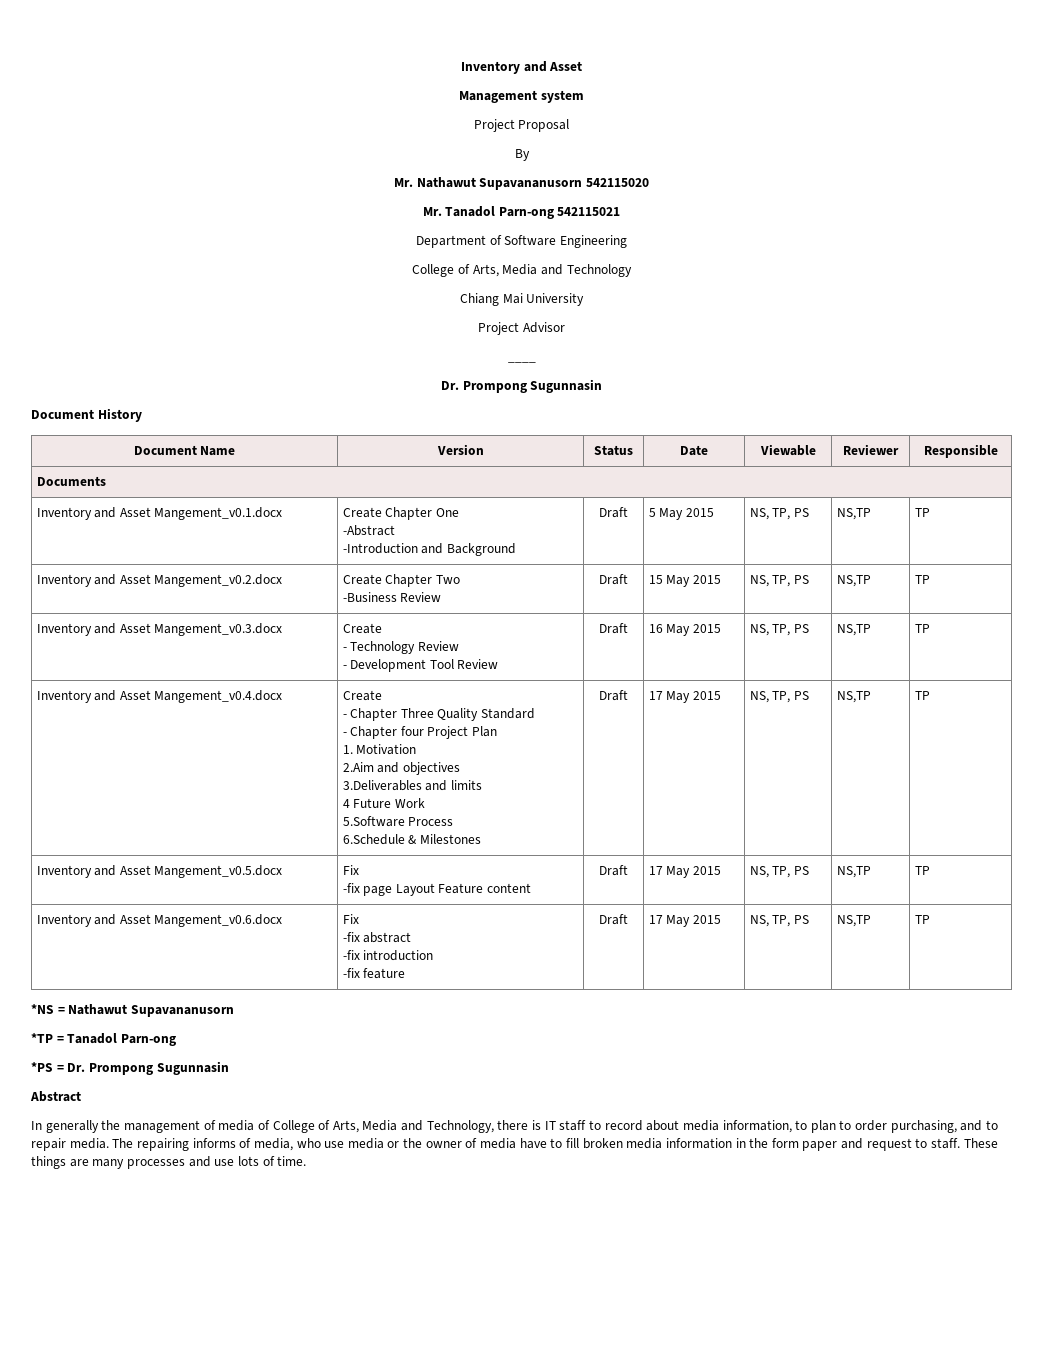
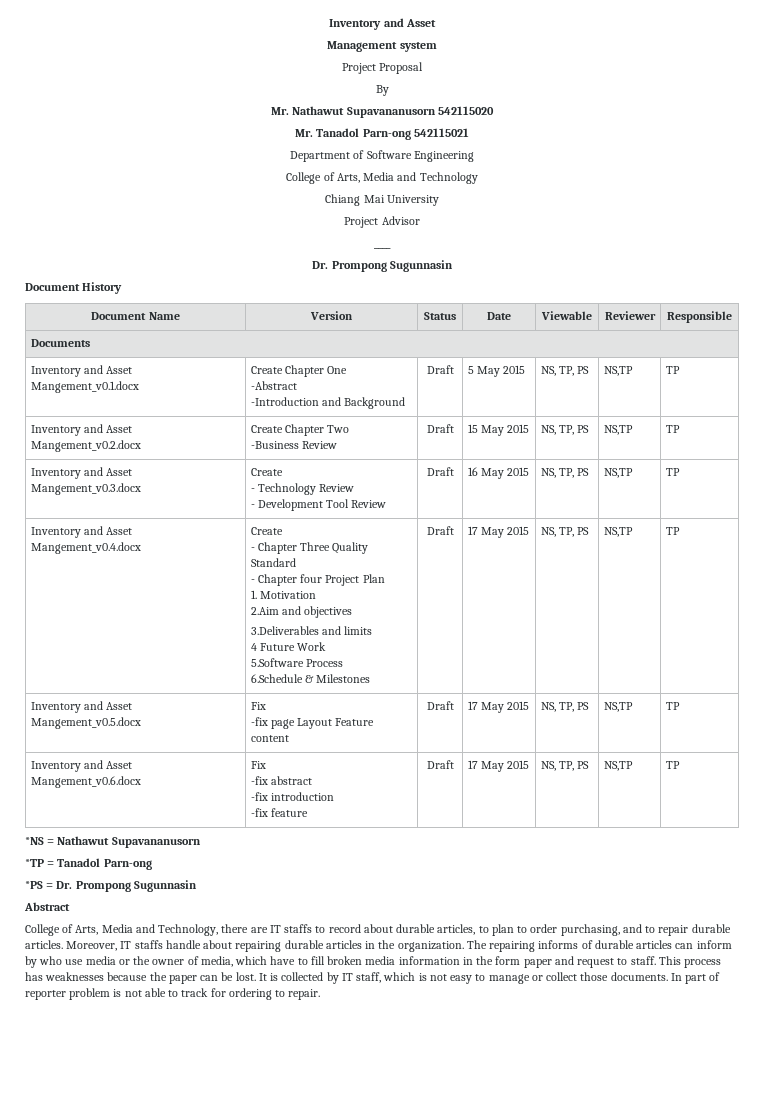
- In generally the management of media of College of Arts, Media and Technology, there is IT staff to record about media information, to plan to order purchasing, and to repair media. The repairing informs of media, who use media or the owner of media have to fill broken media information in the form paper and request to staff.
+ College of Arts, Media and Technology, there are IT staffs to record about durable articles, to plan to order purchasing, and to repair durable articles. Moreover, IT staffs handle about repairing durable articles in the organization. The repairing informs of durable articles can inform by who use media or the owner of media, which have to fill broken media information in the form paper and request to staff.
- These things are many processes and use lots of time.
+ This process has weaknesses because the paper can be lost. It is collected by IT staff, which is not easy to manage or collect those documents. In part of reporter problem is not able to track for ordering to repair.

